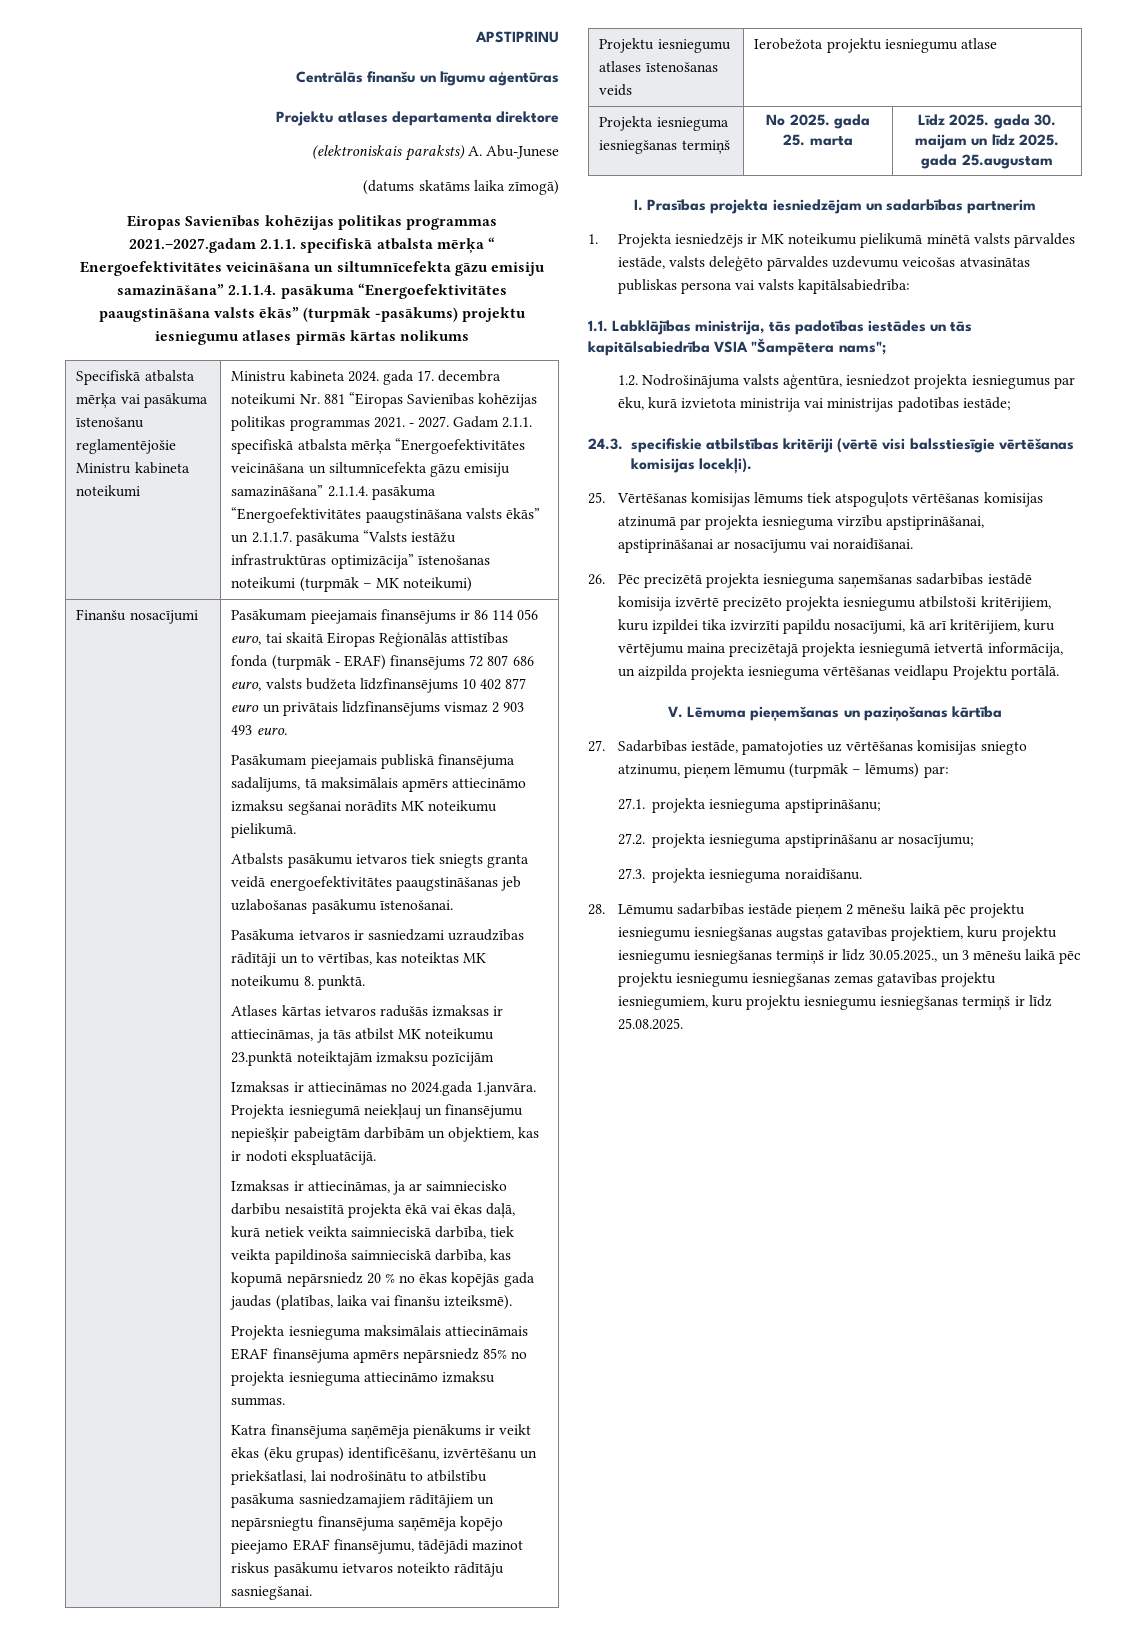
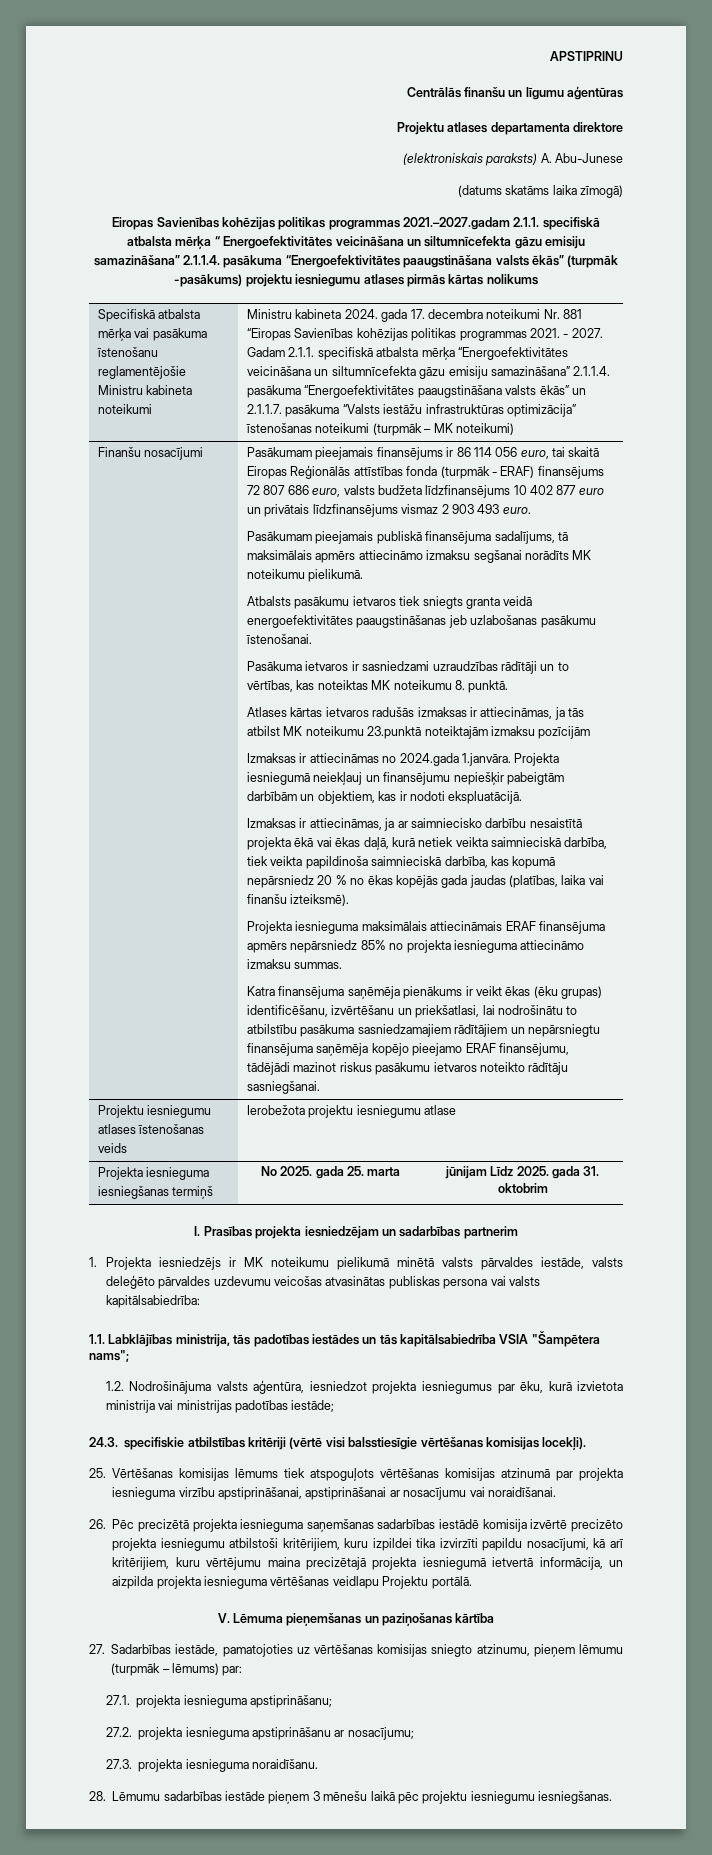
- Projekta iesnieguma iesniegšanas termiņš | No 2025. gada 25. marta | Līdz 2025. gada 30. maijam un līdz 2025. gada 25.augustam
+ Projekta iesnieguma iesniegšanas termiņš | No 2025. gada 25. marta | jūnijam Līdz 2025. gada 31. oktobrim
- 28. Lēmumu sadarbības iestāde pieņem 2 mēnešu laikā pēc projektu iesniegumu iesniegšanas augstas gatavības projektiem, kuru projektu iesniegumu iesniegšanas termiņš ir līdz 30.05.2025., un 3 mēnešu laikā pēc projektu iesniegumu iesniegšanas zemas gatavības projektu iesniegumiem, kuru projektu iesniegumu iesniegšanas termiņš ir līdz 25.08.2025.
+ 28. Lēmumu sadarbības iestāde pieņem 3 mēnešu laikā pēc projektu iesniegumu iesniegšanas.

